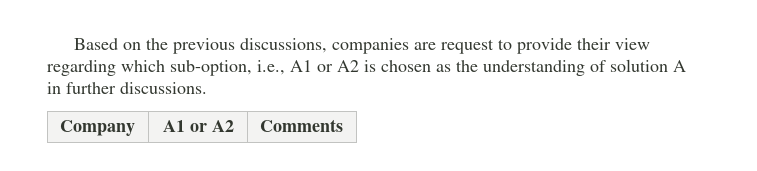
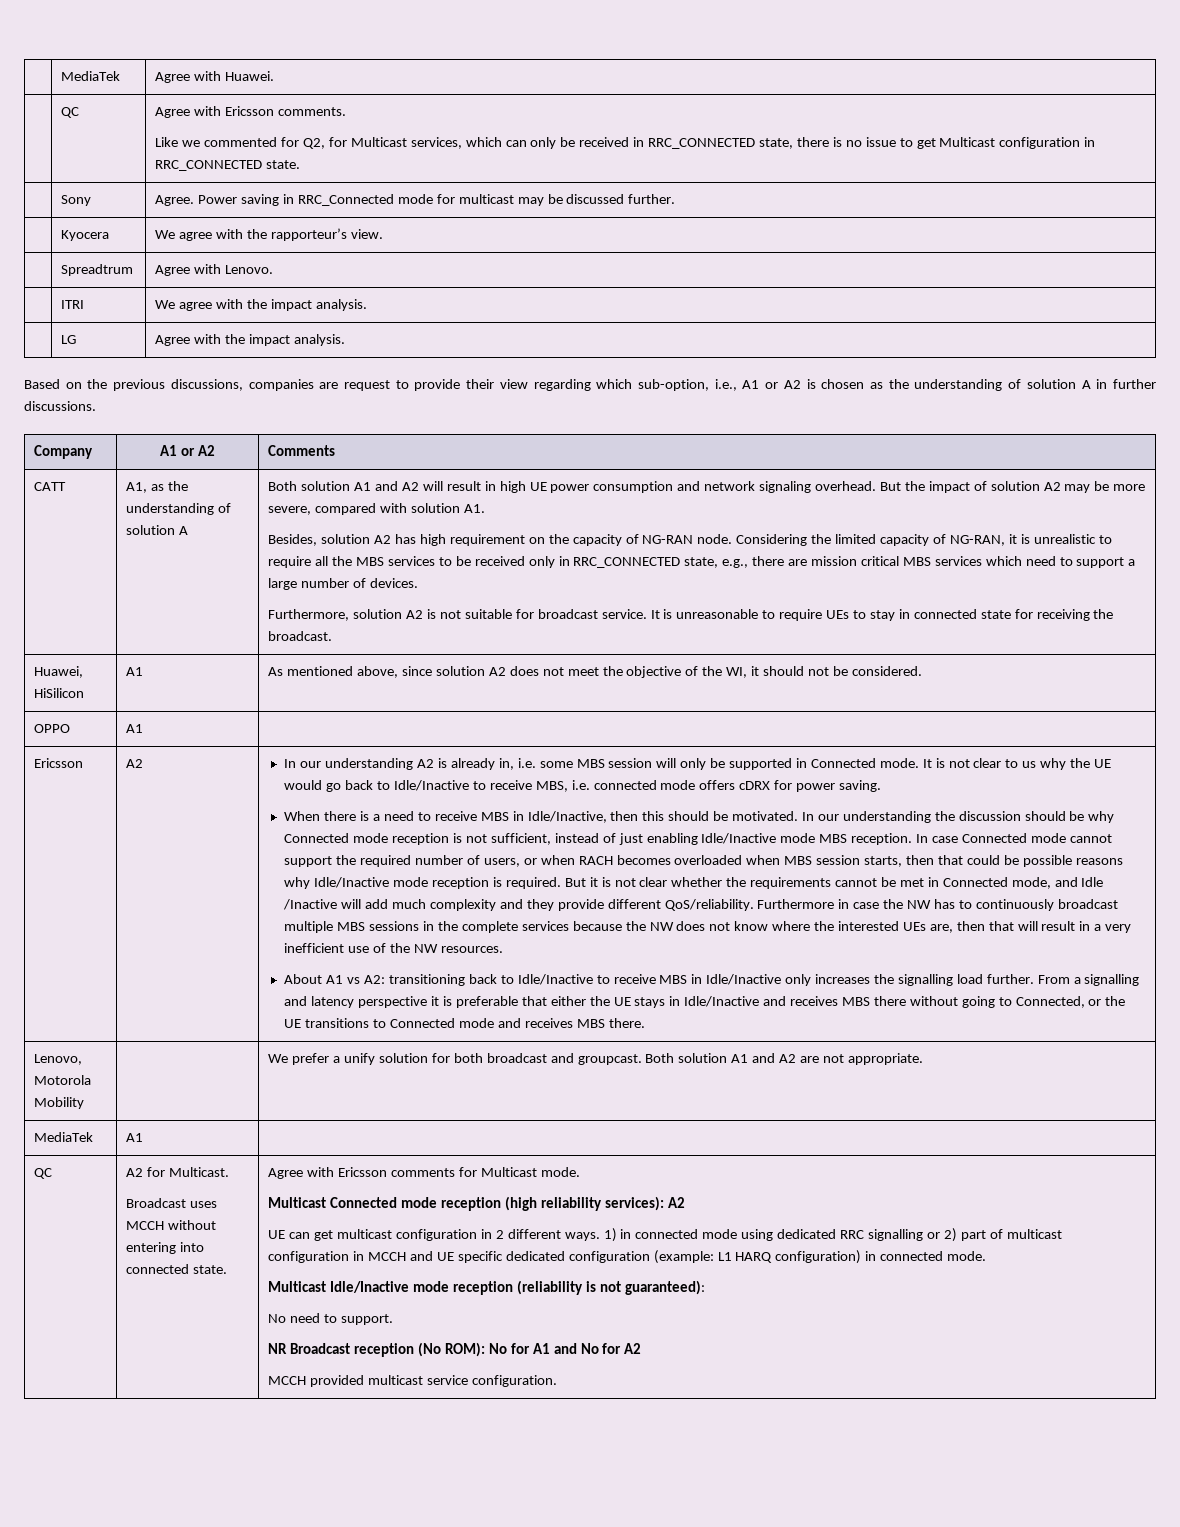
+ | MediaTek | Agree with Huawei.
+ | QC | Agree with Ericsson comments.
+ Like we commented for Q2, for Multicast services, which can only be received in RRC_CONNECTED state, there is no issue to get Multicast configuration in RRC_CONNECTED state.
+ | Sony | Agree. Power saving in RRC_Connected mode for multicast may be discussed further.
+ | Kyocera | We agree with the rapporteur’s view.
+ | Spreadtrum | Agree with Lenovo.
+ | ITRI | We agree with the impact analysis.
+ | LG | Agree with the impact analysis.
+ CATT | A1, as the understanding of solution A | Both solution A1 and A2 will result in high UE power consumption and network signaling overhead. But the impact of solution A2 may be more severe, compared with solution A1.
+ Besides, solution A2 has high requirement on the capacity of NG-RAN node. Considering the limited capacity of NG-RAN, it is unrealistic to require all the MBS services to be received only in RRC_CONNECTED state, e.g., there are mission critical MBS services which need to support a large number of devices.
+ Furthermore, solution A2 is not suitable for broadcast service. It is unreasonable to require UEs to stay in connected state for receiving the broadcast.
+ Huawei, HiSilicon | A1 | As mentioned above, since solution A2 does not meet the objective of the WI, it should not be considered.
+ OPPO | A1 |
+ Ericsson | A2 | In our understanding A2 is already in, i.e. some MBS session will only be supported in Connected mode. It is not clear to us why the UE would go back to Idle/Inactive to receive MBS, i.e. connected mode offers cDRX for power saving.
+ When there is a need to receive MBS in Idle/Inactive, then this should be motivated. In our understanding the discussion should be why Connected mode reception is not sufficient, instead of just enabling Idle/Inactive mode MBS reception. In case Connected mode cannot support the required number of users, or when RACH becomes overloaded when MBS session starts, then that could be possible reasons why Idle/Inactive mode reception is required. But it is not clear whether the requirements cannot be met in Connected mode, and Idle /Inactive will add much complexity and they provide different QoS/reliability. Furthermore in case the NW has to continuously broadcast multiple MBS sessions in the complete services because the NW does not know where the interested UEs are, then that will result in a very inefficient use of the NW resources.
+ About A1 vs A2: transitioning back to Idle/Inactive to receive MBS in Idle/Inactive only increases the signalling load further. From a signalling and latency perspective it is preferable that either the UE stays in Idle/Inactive and receives MBS there without going to Connected, or the UE transitions to Connected mode and receives MBS there.
+ Lenovo, Motorola Mobility | | We prefer a unify solution for both broadcast and groupcast. Both solution A1 and A2 are not appropriate.
+ MediaTek | A1 |
+ QC | A2 for Multicast.
+ Broadcast uses MCCH without entering into connected state. | Agree with Ericsson comments for Multicast mode.
+ Multicast Connected mode reception (high reliability services): A2
+ UE can get multicast configuration in 2 different ways. 1) in connected mode using dedicated RRC signalling or 2) part of multicast configuration in MCCH and UE specific dedicated configuration (example: L1 HARQ configuration) in connected mode.
+ Multicast Idle/Inactive mode reception (reliability is not guaranteed):
+ No need to support.
+ NR Broadcast reception (No ROM): No for A1 and No for A2
+ MCCH provided multicast service configuration.

